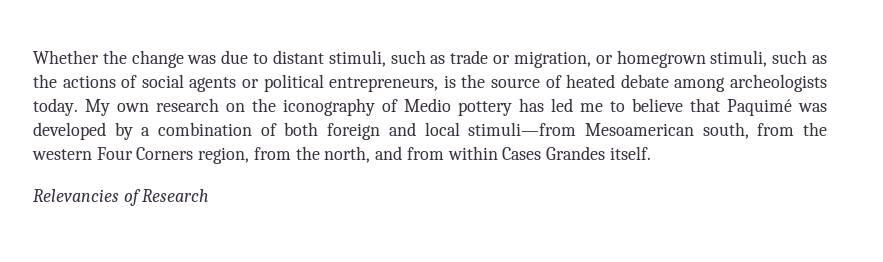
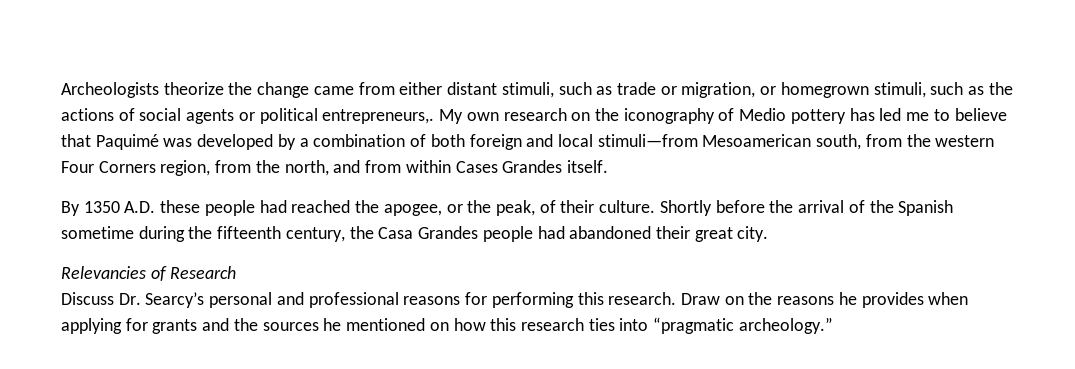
- Whether the change was due to distant stimuli, such as trade or migration, or homegrown stimuli, such as the actions of social agents or political entrepreneurs, is the source of heated debate among archeologists today.
+ Archeologists theorize the change came from either distant stimuli, such as trade or migration, or homegrown stimuli, such as the actions of social agents or political entrepreneurs,.
+ By 1350 A.D. these people had reached the apogee, or the peak, of their culture. Shortly before the arrival of the Spanish sometime during the fifteenth century, the Casa Grandes people had abandoned their great city.
  Relevancies of Research
+ Discuss Dr. Searcy’s personal and professional reasons for performing this research. Draw on the reasons he provides when applying for grants and the sources he mentioned on how this research ties into “pragmatic archeology.”

